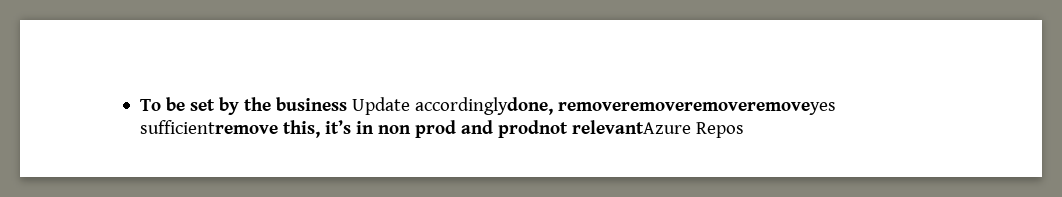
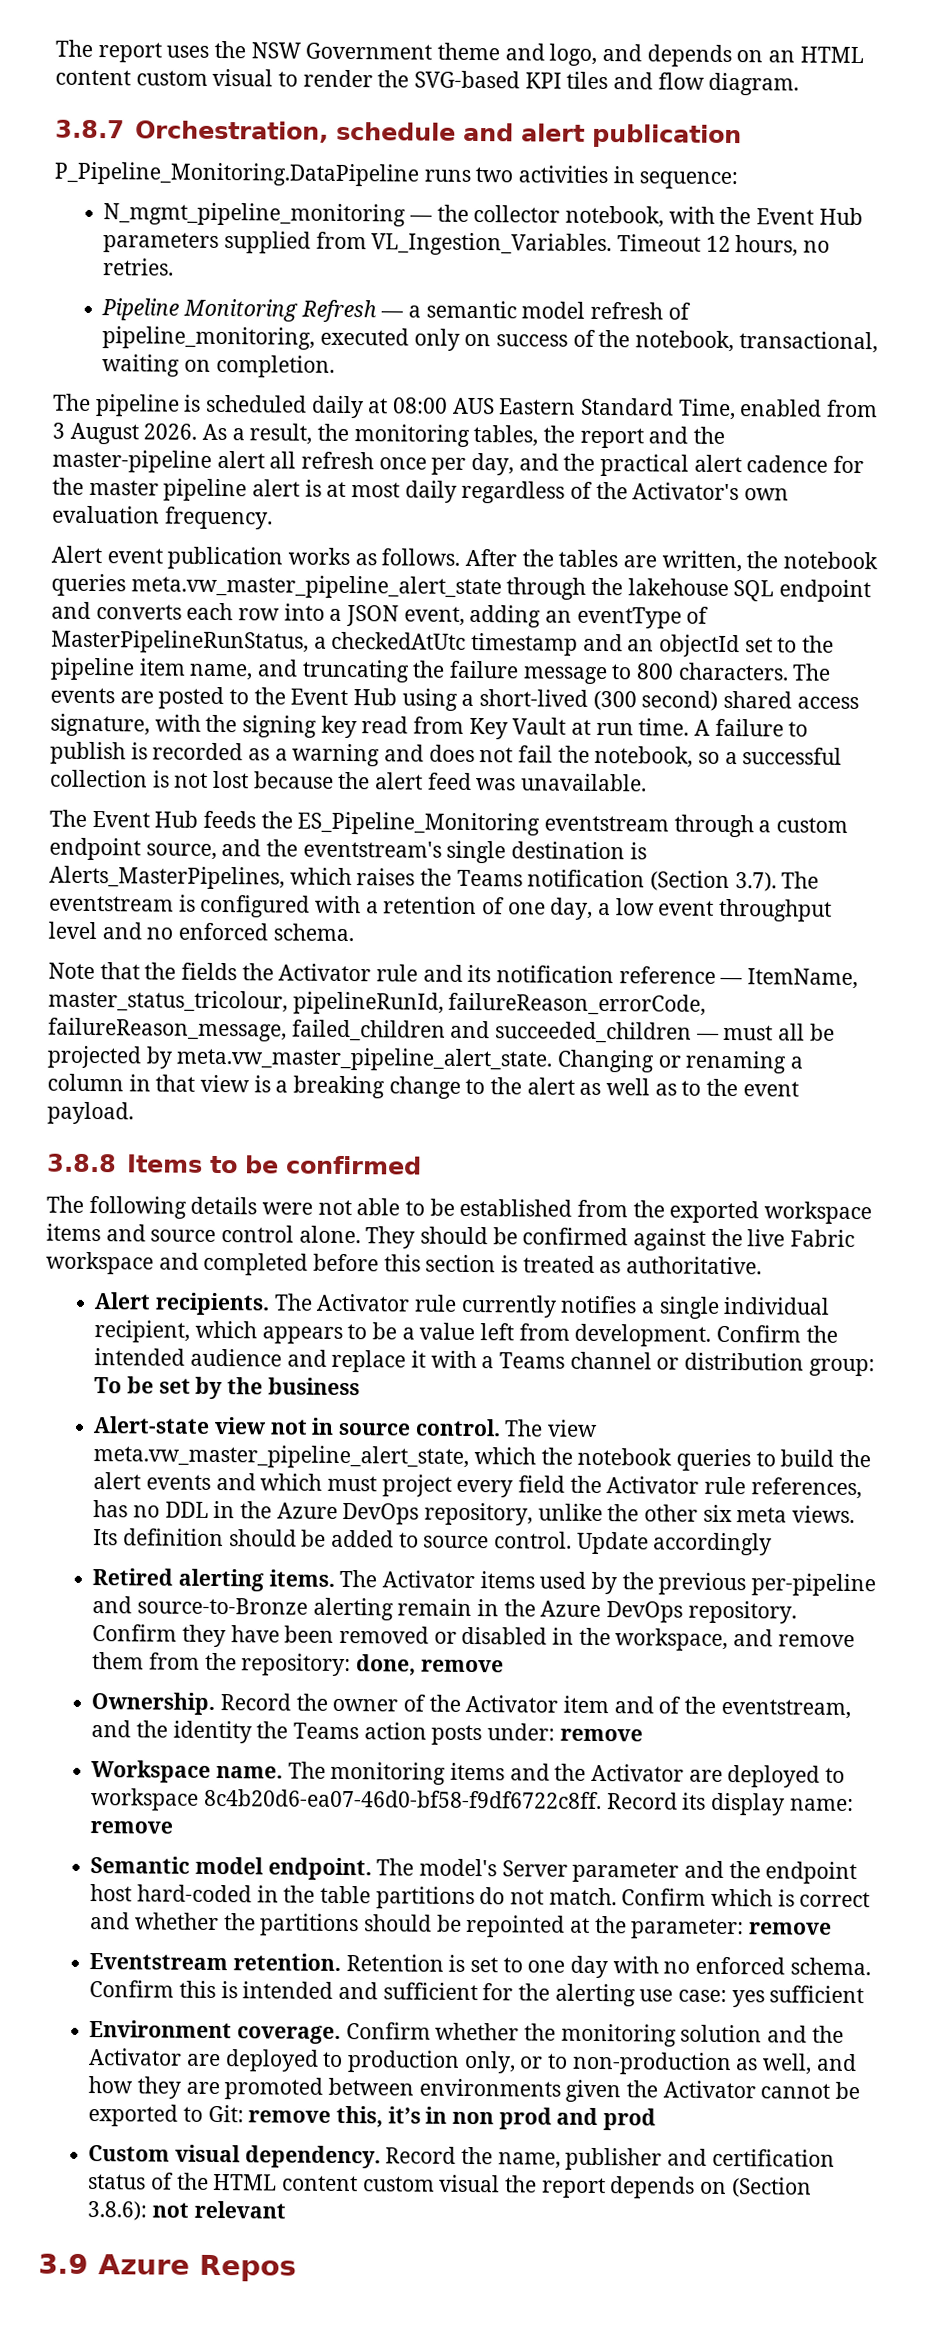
- To be set by the business Update accordinglydone, removeremoveremoveremoveyes sufficientremove this, it’s in non prod and prodnot relevantAzure Repos
+ The report uses the NSW Government theme and logo, and depends on an HTML content custom visual to render the SVG-based KPI tiles and flow diagram.
+ 3.8.7 Orchestration, schedule and alert publication
+ P_Pipeline_Monitoring.DataPipeline runs two activities in sequence:
+ N_mgmt_pipeline_monitoring — the collector notebook, with the Event Hub parameters supplied from VL_Ingestion_Variables. Timeout 12 hours, no retries.
+ Pipeline Monitoring Refresh — a semantic model refresh of pipeline_monitoring, executed only on success of the notebook, transactional, waiting on completion.
+ The pipeline is scheduled daily at 08:00 AUS Eastern Standard Time, enabled from 3 August 2026. As a result, the monitoring tables, the report and the master-pipeline alert all refresh once per day, and the practical alert cadence for the master pipeline alert is at most daily regardless of the Activator's own evaluation frequency.
+ Alert event publication works as follows. After the tables are written, the notebook queries meta.vw_master_pipeline_alert_state through the lakehouse SQL endpoint and converts each row into a JSON event, adding an eventType of MasterPipelineRunStatus, a checkedAtUtc timestamp and an objectId set to the pipeline item name, and truncating the failure message to 800 characters. The events are posted to the Event Hub using a short-lived (300 second) shared access signature, with the signing key read from Key Vault at run time. A failure to publish is recorded as a warning and does not fail the notebook, so a successful collection is not lost because the alert feed was unavailable.
+ The Event Hub feeds the ES_Pipeline_Monitoring eventstream through a custom endpoint source, and the eventstream's single destination is Alerts_MasterPipelines, which raises the Teams notification (Section 3.7). The eventstream is configured with a retention of one day, a low event throughput level and no enforced schema.
+ Note that the fields the Activator rule and its notification reference — ItemName, master_status_tricolour, pipelineRunId, failureReason_errorCode, failureReason_message, failed_children and succeeded_children — must all be projected by meta.vw_master_pipeline_alert_state. Changing or renaming a column in that view is a breaking change to the alert as well as to the event payload.
+ 3.8.8 Items to be confirmed
+ The following details were not able to be established from the exported workspace items and source control alone. They should be confirmed against the live Fabric workspace and completed before this section is treated as authoritative.
+ Alert recipients. The Activator rule currently notifies a single individual recipient, which appears to be a value left from development. Confirm the intended audience and replace it with a Teams channel or distribution group: To be set by the business
+ Alert-state view not in source control. The view meta.vw_master_pipeline_alert_state, which the notebook queries to build the alert events and which must project every field the Activator rule references, has no DDL in the Azure DevOps repository, unlike the other six meta views. Its definition should be added to source control. Update accordingly
+ Retired alerting items. The Activator items used by the previous per-pipeline and source-to-Bronze alerting remain in the Azure DevOps repository. Confirm they have been removed or disabled in the workspace, and remove them from the repository: done, remove
+ Ownership. Record the owner of the Activator item and of the eventstream, and the identity the Teams action posts under: remove
+ Workspace name. The monitoring items and the Activator are deployed to workspace 8c4b20d6-ea07-46d0-bf58-f9df6722c8ff. Record its display name: remove
+ Semantic model endpoint. The model's Server parameter and the endpoint host hard-coded in the table partitions do not match. Confirm which is correct and whether the partitions should be repointed at the parameter: remove
+ Eventstream retention. Retention is set to one day with no enforced schema. Confirm this is intended and sufficient for the alerting use case: yes sufficient
+ Environment coverage. Confirm whether the monitoring solution and the Activator are deployed to production only, or to non-production as well, and how they are promoted between environments given the Activator cannot be exported to Git: remove this, it’s in non prod and prod
+ Custom visual dependency. Record the name, publisher and certification status of the HTML content custom visual the report depends on (Section 3.8.6): not relevant
+ 3.9 Azure Repos

